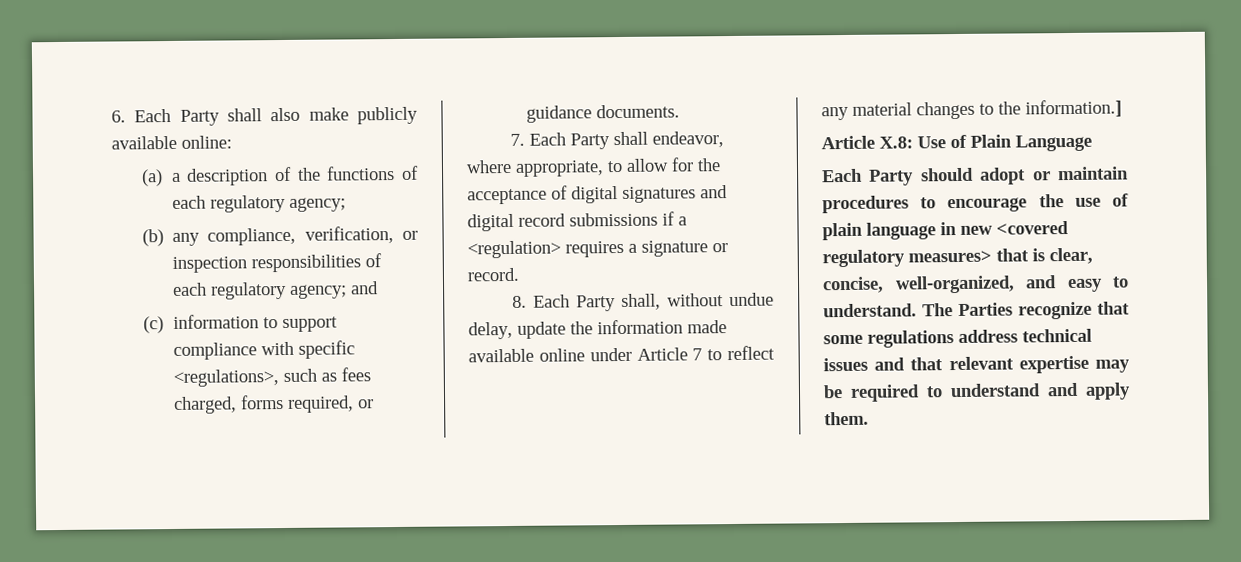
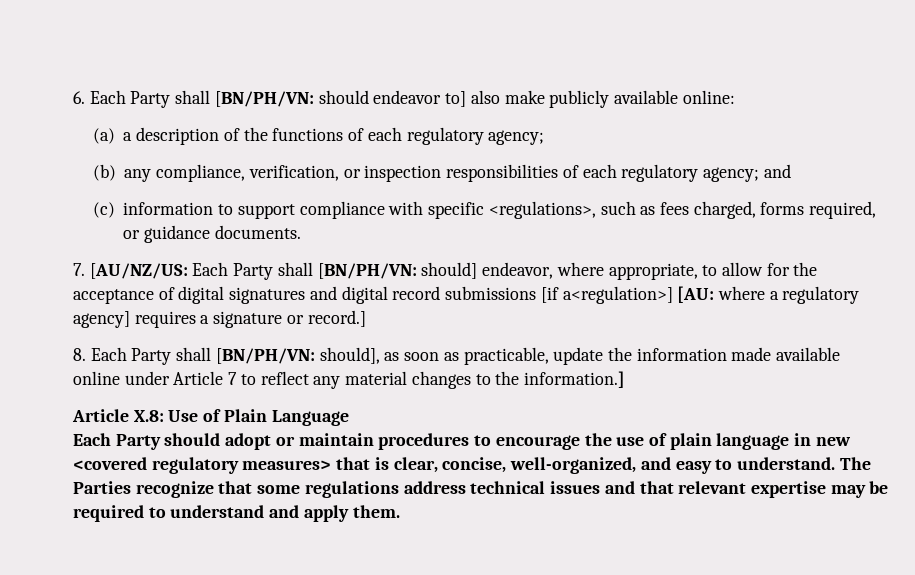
- 6. Each Party shall also make publicly available online:
+ 6. Each Party shall [BN/PH/VN: should endeavor to] also make publicly available online:
- 7. Each Party shall endeavor, where appropriate, to allow for the acceptance of digital signatures and digital record submissions if a <regulation> requires a signature or record.
+ 7. [AU/NZ/US: Each Party shall [BN/PH/VN: should] endeavor, where appropriate, to allow for the acceptance of digital signatures and digital record submissions [if a<regulation>] [AU: where a regulatory agency] requires a signature or record.]
- 8. Each Party shall, without undue delay, update the information made available online under Article 7 to reflect any material changes to the information.]
+ 8. Each Party shall [BN/PH/VN: should], as soon as practicable, update the information made available online under Article 7 to reflect any material changes to the information.]

